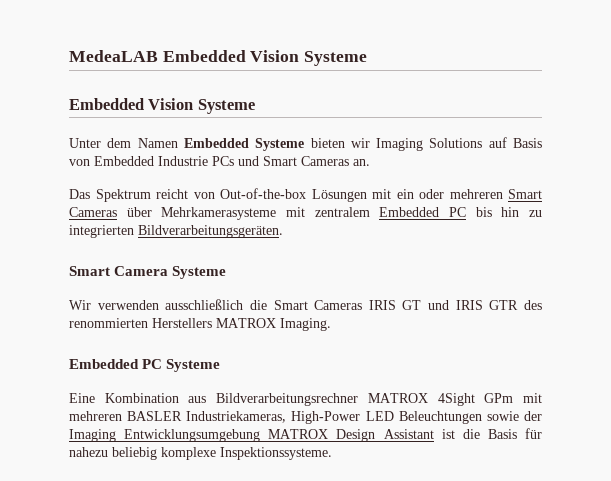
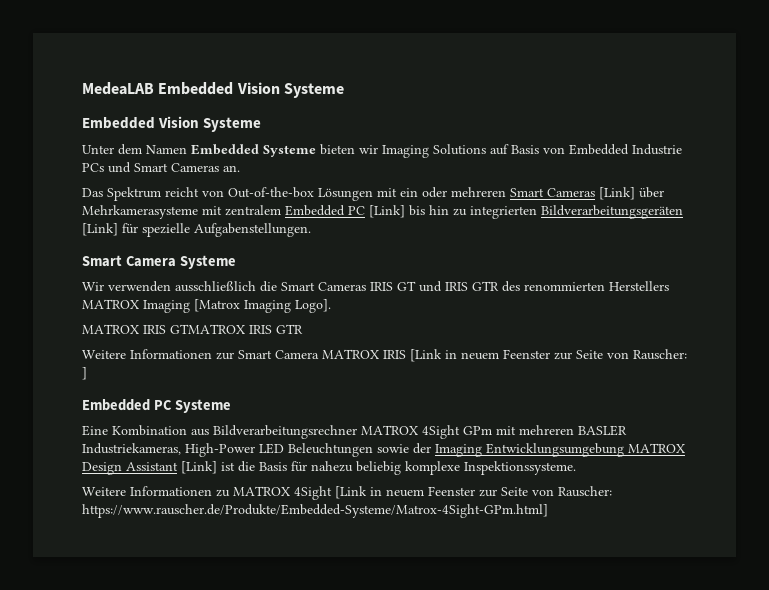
- Das Spektrum reicht von Out-of-the-box Lösungen mit ein oder mehreren Smart Cameras über Mehrkamerasysteme mit zentralem Embedded PC bis hin zu integrierten Bildverarbeitungsgeräten.
+ Das Spektrum reicht von Out-of-the-box Lösungen mit ein oder mehreren Smart Cameras [Link] über Mehrkamerasysteme mit zentralem Embedded PC [Link] bis hin zu integrierten Bildverarbeitungsgeräten [Link] für spezielle Aufgabenstellungen.
- Wir verwenden ausschließlich die Smart Cameras IRIS GT und IRIS GTR des renommierten Herstellers MATROX Imaging.
+ Wir verwenden ausschließlich die Smart Cameras IRIS GT und IRIS GTR des renommierten Herstellers MATROX Imaging [Matrox Imaging Logo].
+ MATROX IRIS GTMATROX IRIS GTR
+ Weitere Informationen zur Smart Camera MATROX IRIS [Link in neuem Feenster zur Seite von Rauscher: ]
- Eine Kombination aus Bildverarbeitungsrechner MATROX 4Sight GPm mit mehreren BASLER Industriekameras, High-Power LED Beleuchtungen sowie der Imaging Entwicklungsumgebung MATROX Design Assistant ist die Basis für nahezu beliebig komplexe Inspektionssysteme.
+ Eine Kombination aus Bildverarbeitungsrechner MATROX 4Sight GPm mit mehreren BASLER Industriekameras, High-Power LED Beleuchtungen sowie der Imaging Entwicklungsumgebung MATROX Design Assistant [Link] ist die Basis für nahezu beliebig komplexe Inspektionssysteme.
+ Weitere Informationen zu MATROX 4Sight [Link in neuem Feenster zur Seite von Rauscher: https://www.rauscher.de/Produkte/Embedded-Systeme/Matrox-4Sight-GPm.html]

